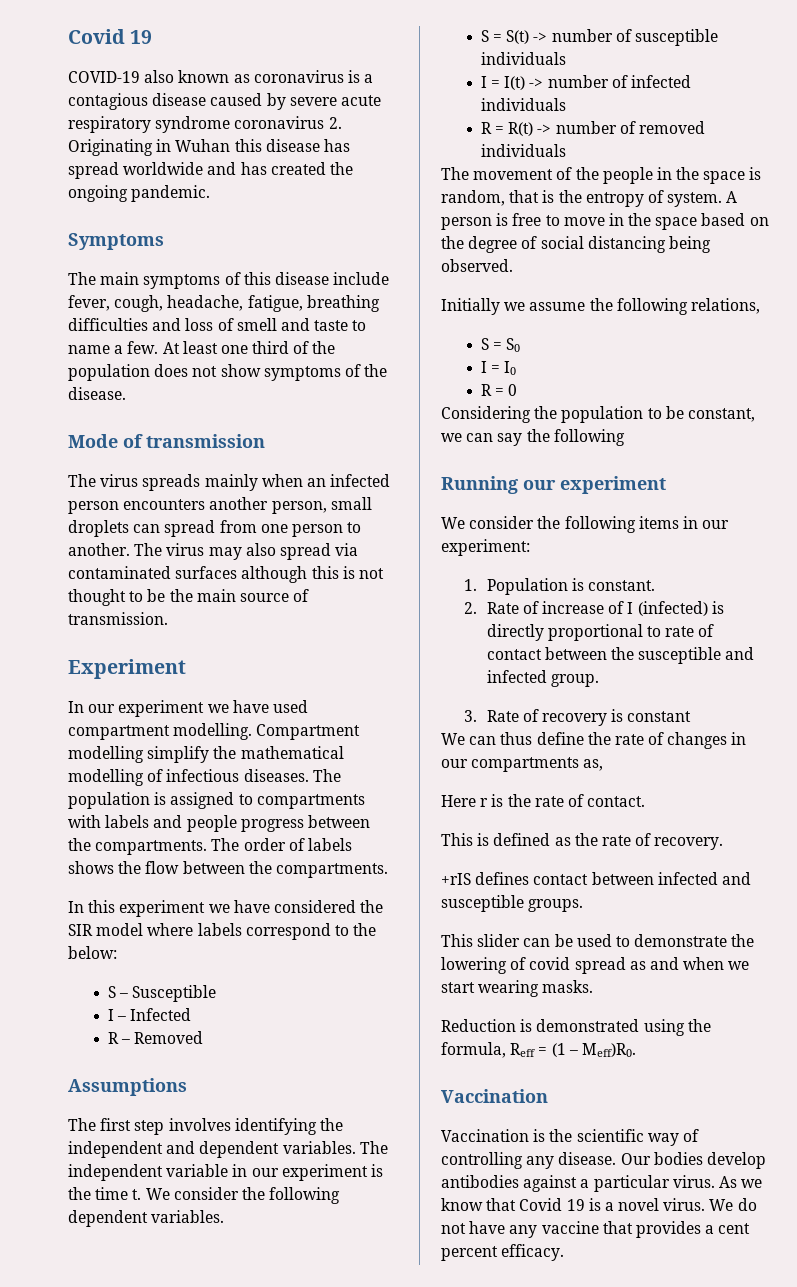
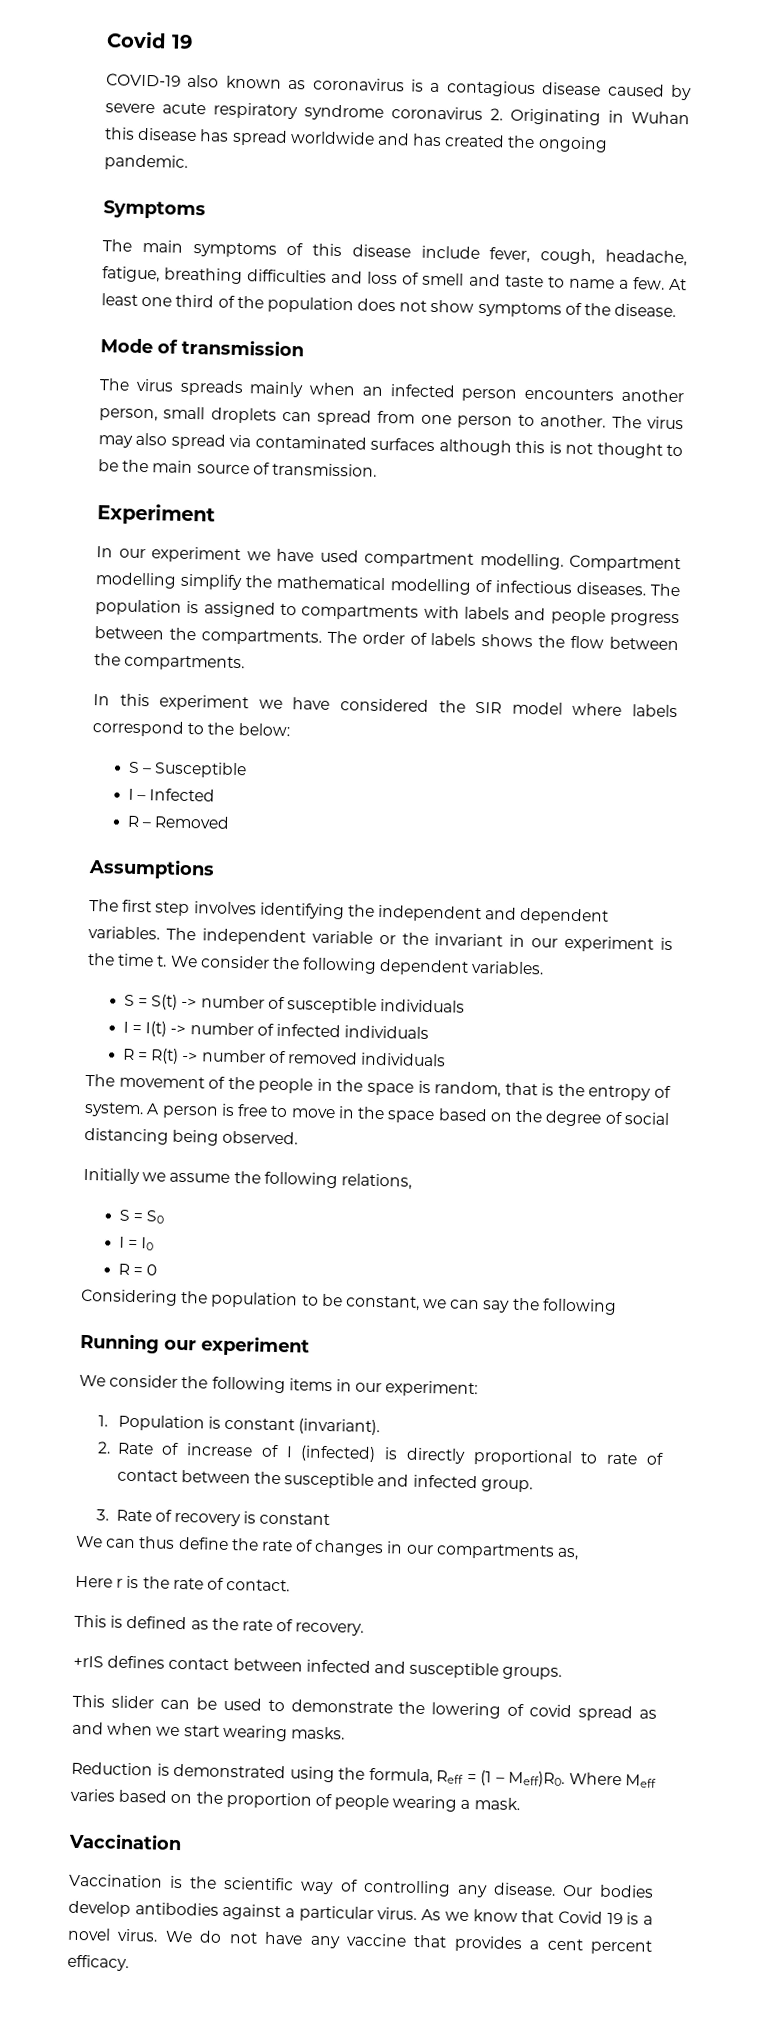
- The independent variable in our experiment is the time t.
+ The independent variable or the invariant in our experiment is the time t.
- 1. Population is constant.
+ 1. Population is constant (invariant).
+ Where Meff varies based on the proportion of people wearing a mask.

